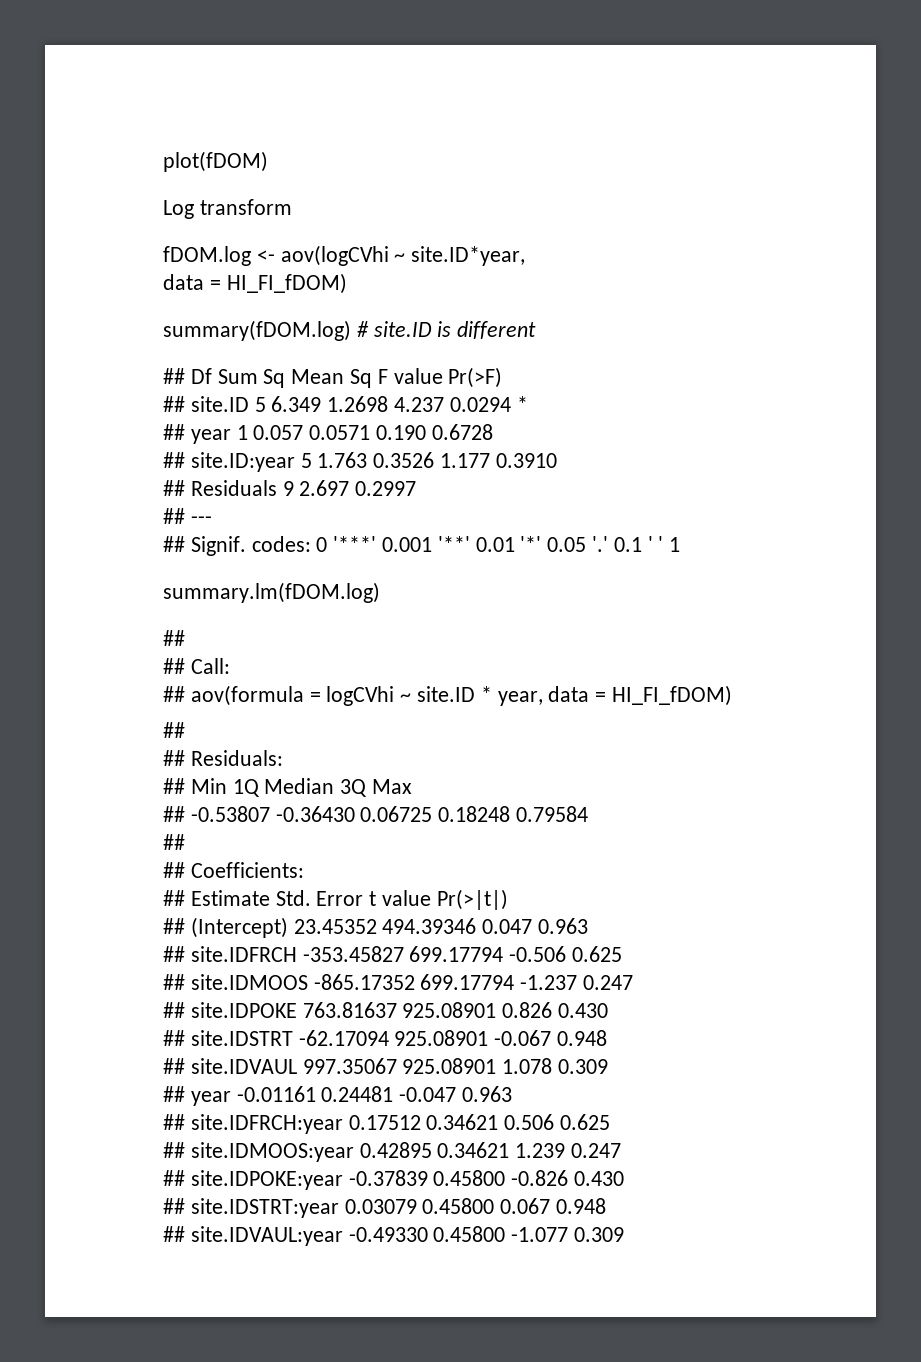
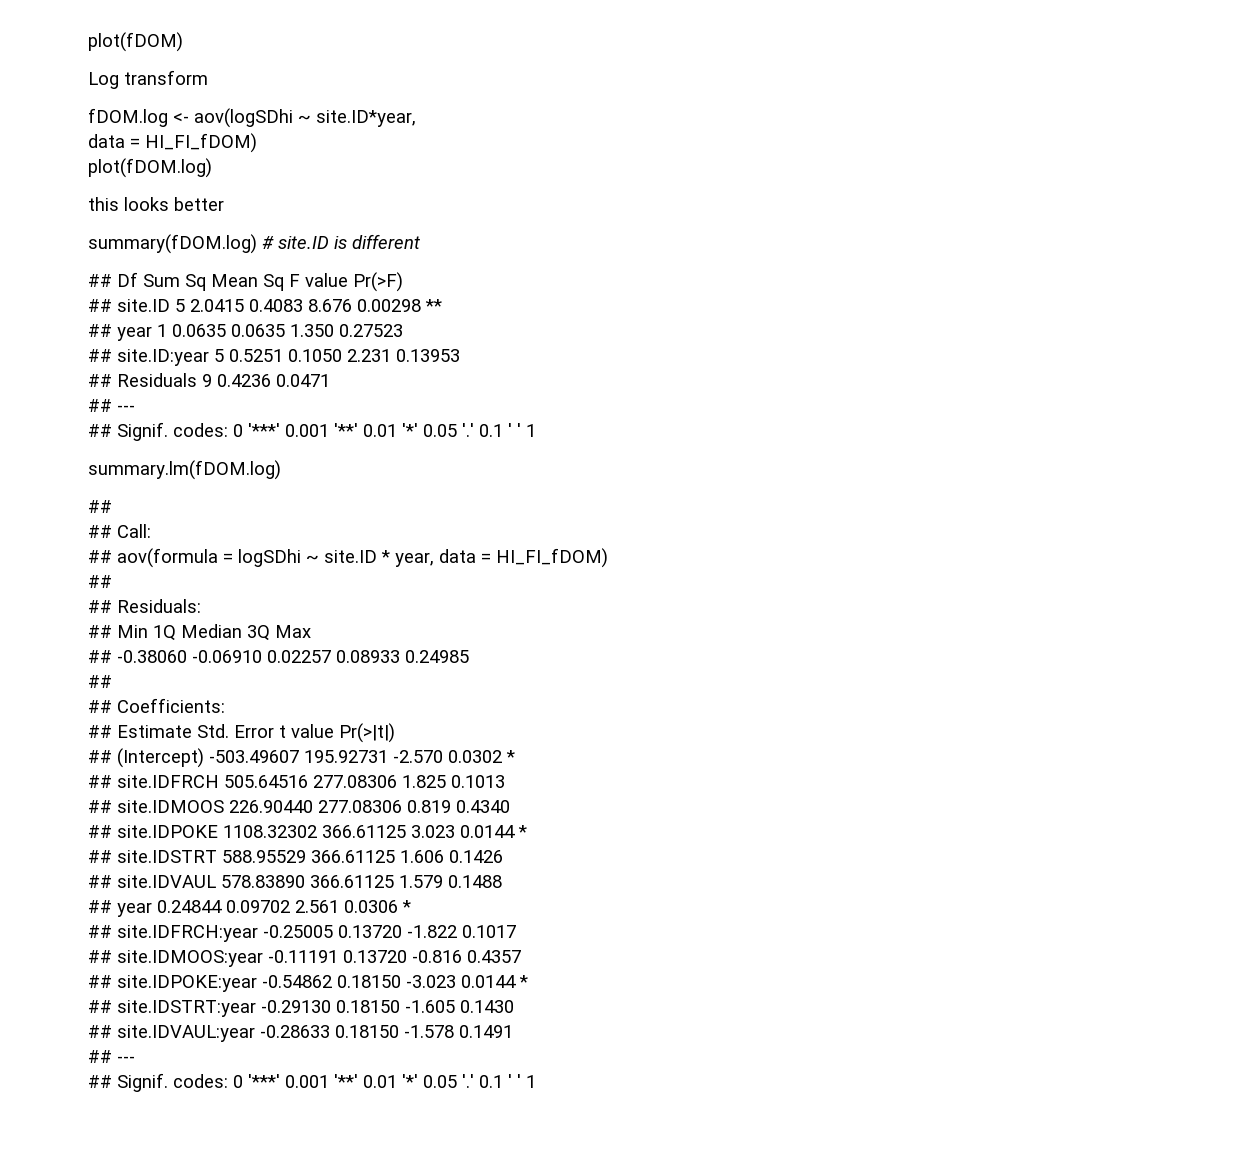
- fDOM.log <- aov(logCVhi ~ site.ID*year,
+ fDOM.log <- aov(logSDhi ~ site.ID*year,
+ plot(fDOM.log)
+ this looks better
- ## site.ID 5 6.349 1.2698 4.237 0.0294 *
+ ## site.ID 5 2.0415 0.4083 8.676 0.00298 **
- ## year 1 0.057 0.0571 0.190 0.6728
+ ## year 1 0.0635 0.0635 1.350 0.27523
- ## site.ID:year 5 1.763 0.3526 1.177 0.3910
+ ## site.ID:year 5 0.5251 0.1050 2.231 0.13953
- ## Residuals 9 2.697 0.2997
+ ## Residuals 9 0.4236 0.0471
- ## aov(formula = logCVhi ~ site.ID * year, data = HI_FI_fDOM)
+ ## aov(formula = logSDhi ~ site.ID * year, data = HI_FI_fDOM)
- ## -0.53807 -0.36430 0.06725 0.18248 0.79584
+ ## -0.38060 -0.06910 0.02257 0.08933 0.24985
- ## (Intercept) 23.45352 494.39346 0.047 0.963
- ## site.IDFRCH -353.45827 699.17794 -0.506 0.625
- ## site.IDMOOS -865.17352 699.17794 -1.237 0.247
- ## site.IDPOKE 763.81637 925.08901 0.826 0.430
- ## site.IDSTRT -62.17094 925.08901 -0.067 0.948
- ## site.IDVAUL 997.35067 925.08901 1.078 0.309
- ## year -0.01161 0.24481 -0.047 0.963
- ## site.IDFRCH:year 0.17512 0.34621 0.506 0.625
- ## site.IDMOOS:year 0.42895 0.34621 1.239 0.247
- ## site.IDPOKE:year -0.37839 0.45800 -0.826 0.430
- ## site.IDSTRT:year 0.03079 0.45800 0.067 0.948
- ## site.IDVAUL:year -0.49330 0.45800 -1.077 0.309
+ ## (Intercept) -503.49607 195.92731 -2.570 0.0302 *
+ ## site.IDFRCH 505.64516 277.08306 1.825 0.1013
+ ## site.IDMOOS 226.90440 277.08306 0.819 0.4340
+ ## site.IDPOKE 1108.32302 366.61125 3.023 0.0144 *
+ ## site.IDSTRT 588.95529 366.61125 1.606 0.1426
+ ## site.IDVAUL 578.83890 366.61125 1.579 0.1488
+ ## year 0.24844 0.09702 2.561 0.0306 *
+ ## site.IDFRCH:year -0.25005 0.13720 -1.822 0.1017
+ ## site.IDMOOS:year -0.11191 0.13720 -0.816 0.4357
+ ## site.IDPOKE:year -0.54862 0.18150 -3.023 0.0144 *
+ ## site.IDSTRT:year -0.29130 0.18150 -1.605 0.1430
+ ## site.IDVAUL:year -0.28633 0.18150 -1.578 0.1491
+ ## ---
+ ## Signif. codes: 0 '***' 0.001 '**' 0.01 '*' 0.05 '.' 0.1 ' ' 1

